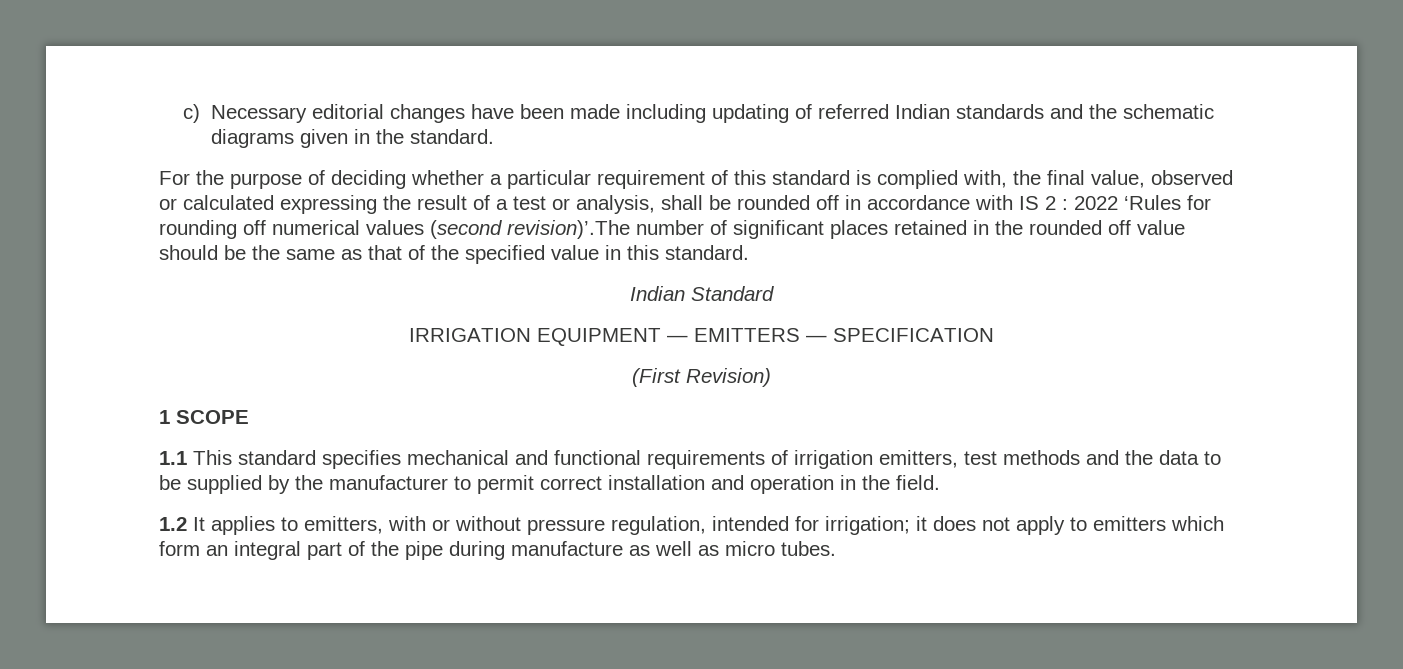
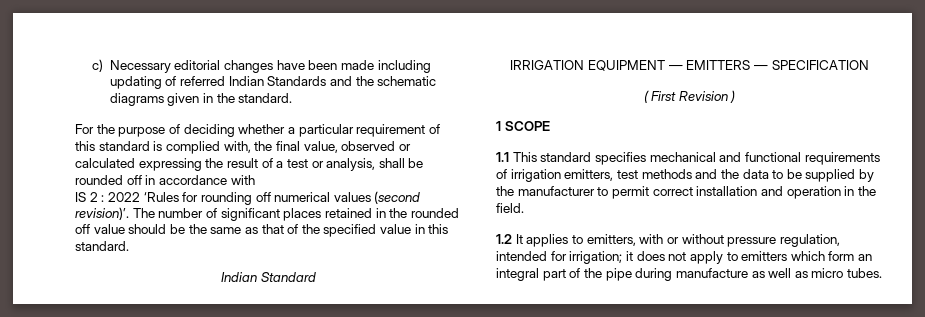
- c) Necessary editorial changes have been made including updating of referred Indian standards and the schematic diagrams given in the standard.
+ c) Necessary editorial changes have been made including updating of referred Indian Standards and the schematic diagrams given in the standard.
- For the purpose of deciding whether a particular requirement of this standard is complied with, the final value, observed or calculated expressing the result of a test or analysis, shall be rounded off in accordance with IS 2 :
+ For the purpose of deciding whether a particular requirement of this standard is complied with, the final value, observed or calculated expressing the result of a test or analysis, shall be rounded off in accordance with
+ IS 2 :
- 2022 ‘Rules for rounding off numerical values (second revision)’.The number of significant places retained in the rounded off value should be the same as that of the specified value in this standard.
+ 2022 ‘Rules for rounding off numerical values (second revision)’. The number of significant places retained in the rounded off value should be the same as that of the specified value in this standard.
- (First Revision)
+ ( First Revision )

